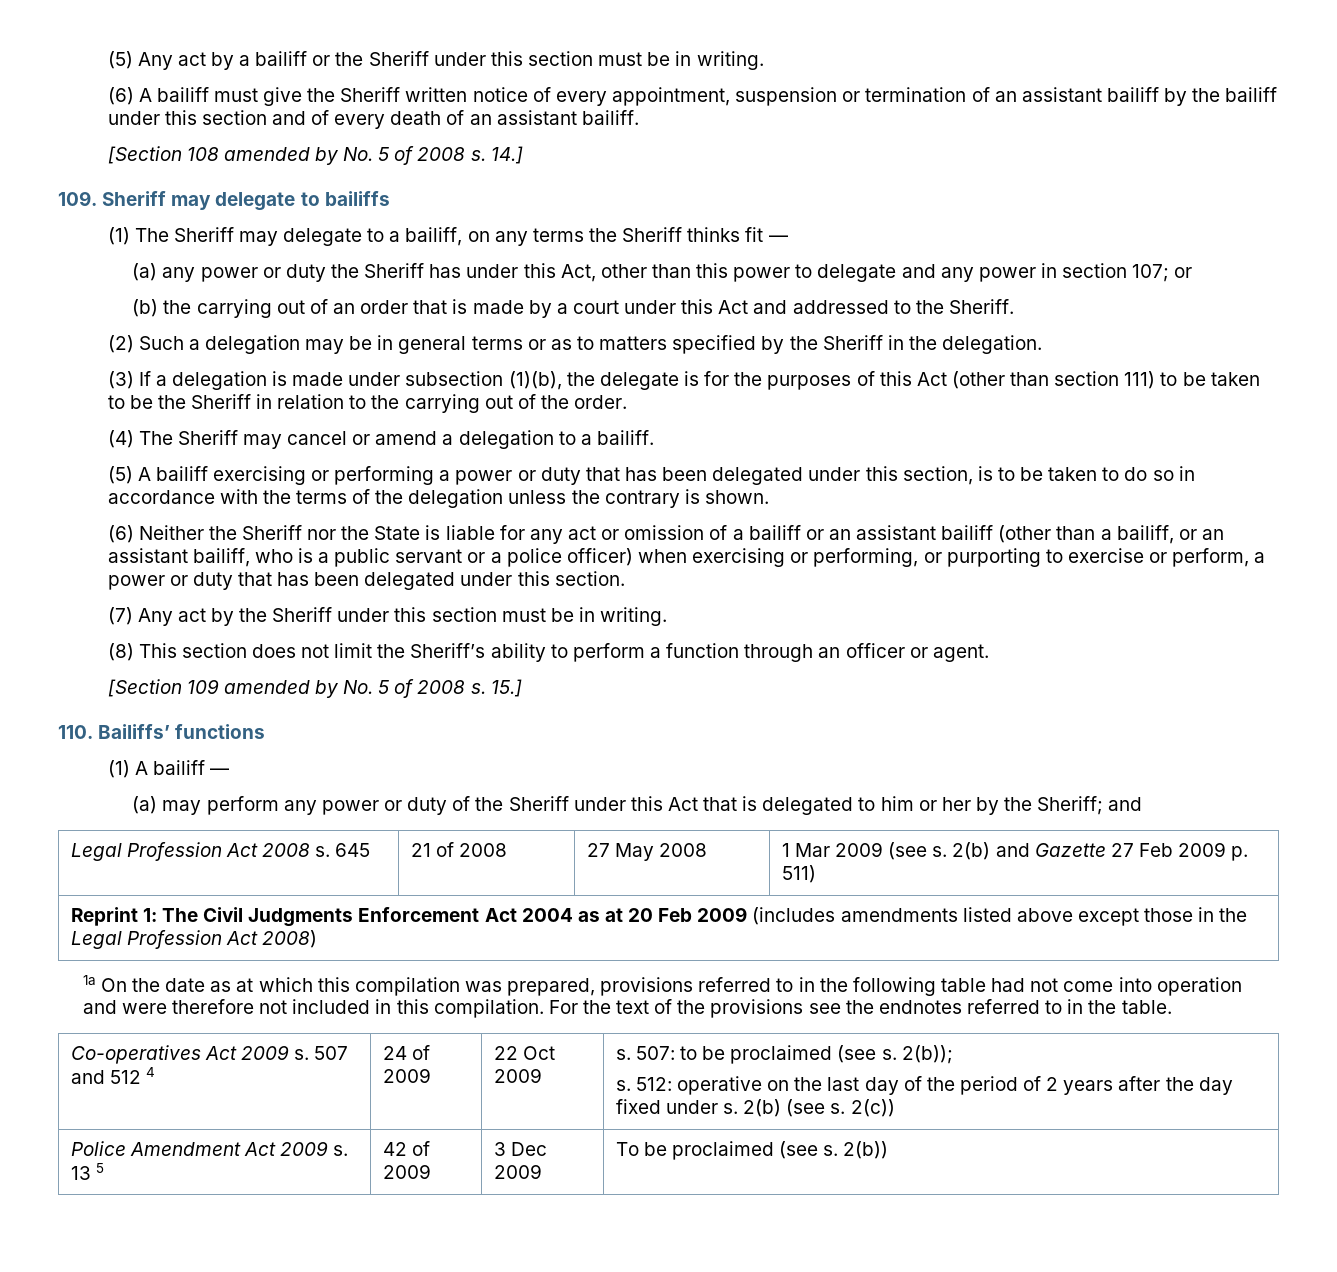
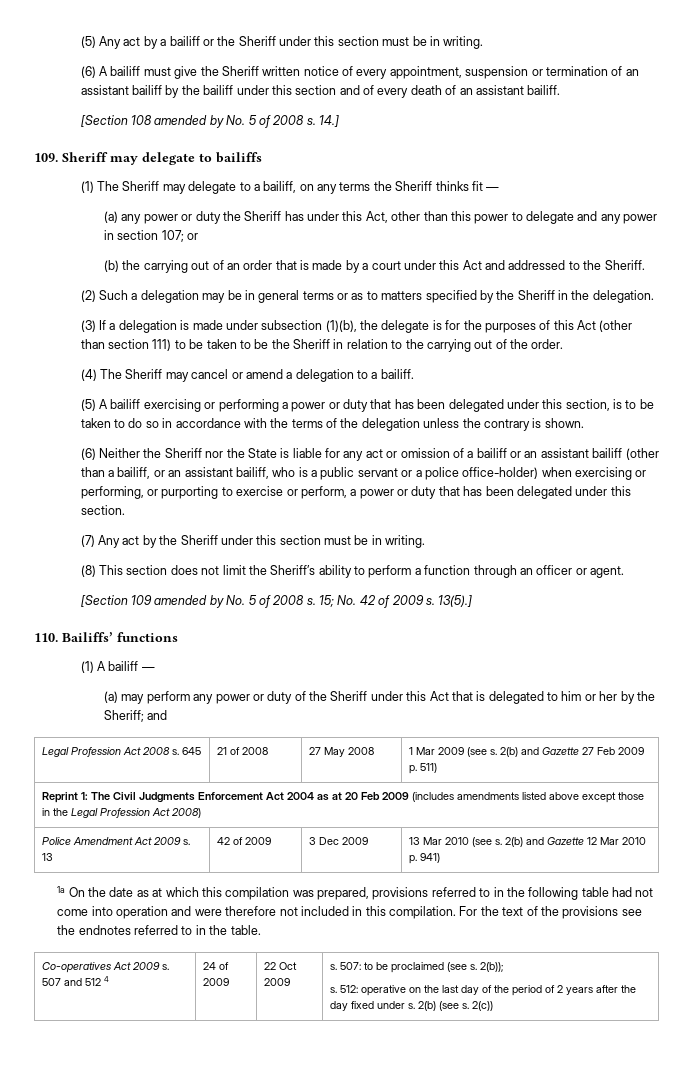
- (6) Neither the Sheriff nor the State is liable for any act or omission of a bailiff or an assistant bailiff (other than a bailiff, or an assistant bailiff, who is a public servant or a police officer) when exercising or performing, or purporting to exercise or perform, a power or duty that has been delegated under this section.
+ (6) Neither the Sheriff nor the State is liable for any act or omission of a bailiff or an assistant bailiff (other than a bailiff, or an assistant bailiff, who is a public servant or a police office-holder) when exercising or performing, or purporting to exercise or perform, a power or duty that has been delegated under this section.
- 15.]
+ 15; No. 42 of 2009 s. 13(5).]
+ Police Amendment Act 2009 s. 13 | 42 of 2009 | 3 Dec 2009 | 13 Mar 2010 (see s. 2(b) and Gazette 12 Mar 2010 p. 941)
- Police Amendment Act 2009 s. 13 5 | 42 of 2009 | 3 Dec 2009 | To be proclaimed (see s. 2(b))

